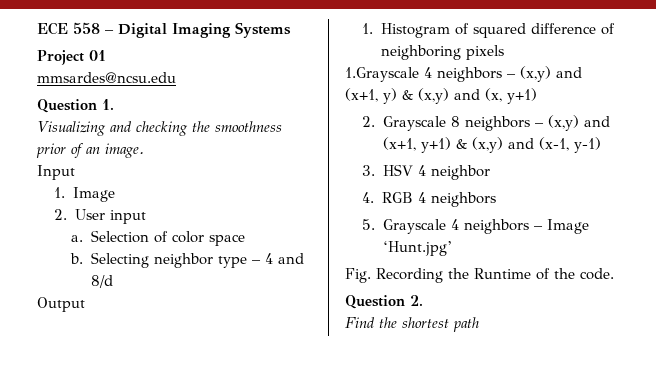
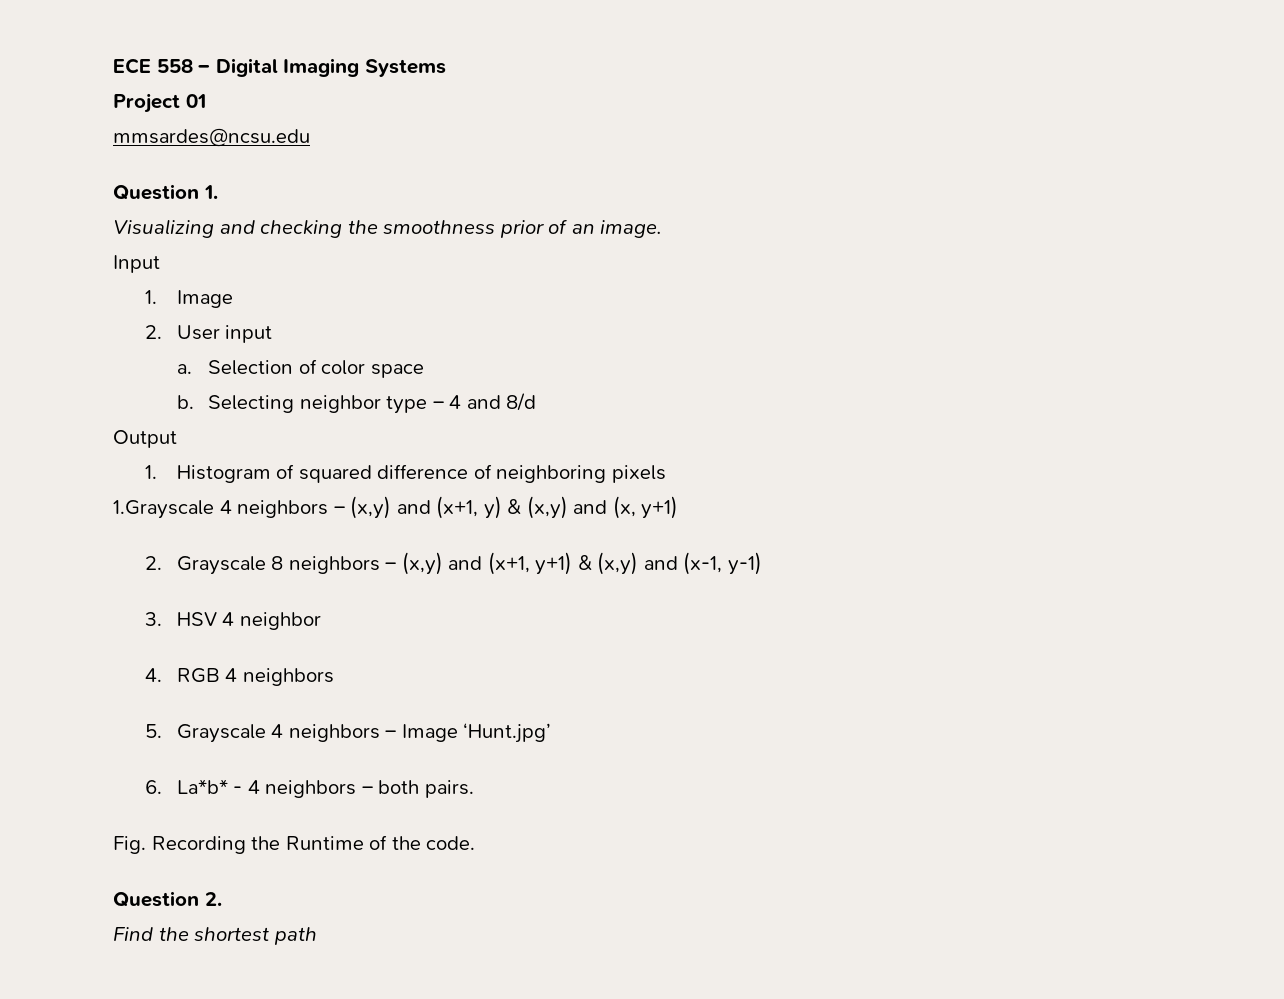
+ 6. La*b* - 4 neighbors – both pairs.

